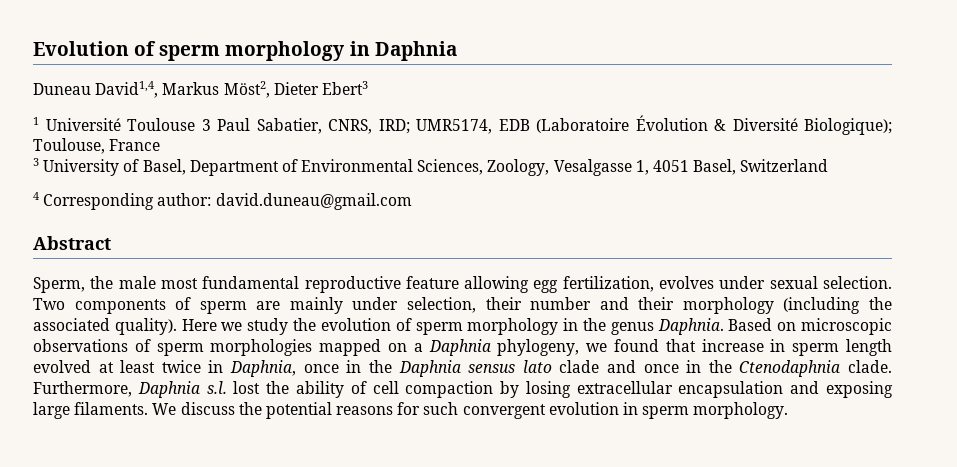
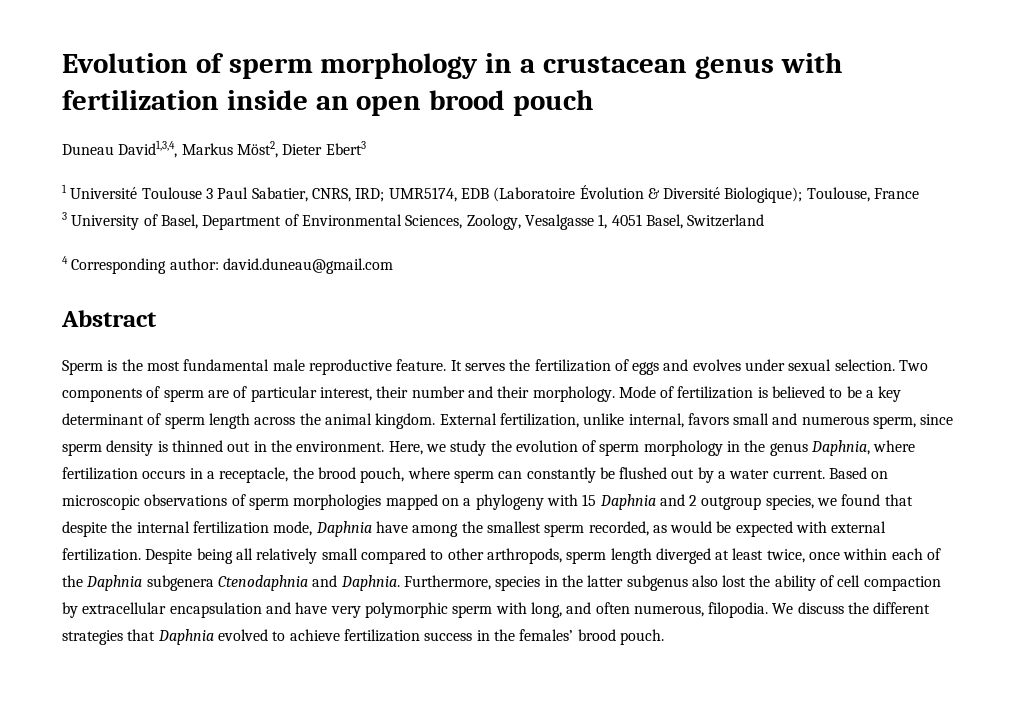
- Evolution of sperm morphology in Daphnia
+ Evolution of sperm morphology in a crustacean genus with fertilization inside an open brood pouch
- Duneau David1,4, Markus Möst2, Dieter Ebert3
+ Duneau David1,3,4, Markus Möst2, Dieter Ebert3
- Sperm, the male most fundamental reproductive feature allowing egg fertilization, evolves under sexual selection.
+ Sperm is the most fundamental male reproductive feature. It serves the fertilization of eggs and evolves under sexual selection.
- Two components of sperm are mainly under selection, their number and their morphology (including the associated quality). Here we study the evolution of sperm morphology in the genus Daphnia.
+ Two components of sperm are of particular interest, their number and their morphology. Mode of fertilization is believed to be a key determinant of sperm length across the animal kingdom. External fertilization, unlike internal, favors small and numerous sperm, since sperm density is thinned out in the environment. Here, we study the evolution of sperm morphology in the genus Daphnia, where fertilization occurs in a receptacle, the brood pouch, where sperm can constantly be flushed out by a water current.
- Based on microscopic observations of sperm morphologies mapped on a Daphnia phylogeny, we found that increase in sperm length evolved at least twice in Daphnia, once in the Daphnia sensus lato clade and once in the Ctenodaphnia clade. Furthermore, Daphnia s.l. lost the ability of cell compaction by losing extracellular encapsulation and exposing large filaments. We discuss the potential reasons for such convergent evolution in sperm morphology.
+ Based on microscopic observations of sperm morphologies mapped on a phylogeny with 15 Daphnia and 2 outgroup species, we found that despite the internal fertilization mode, Daphnia have among the smallest sperm recorded, as would be expected with external fertilization. Despite being all relatively small compared to other arthropods, sperm length diverged at least twice, once within each of the Daphnia subgenera Ctenodaphnia and Daphnia. Furthermore, species in the latter subgenus also lost the ability of cell compaction by extracellular encapsulation and have very polymorphic sperm with long, and often numerous, filopodia. We discuss the different strategies that Daphnia evolved to achieve fertilization success in the females’ brood pouch.

